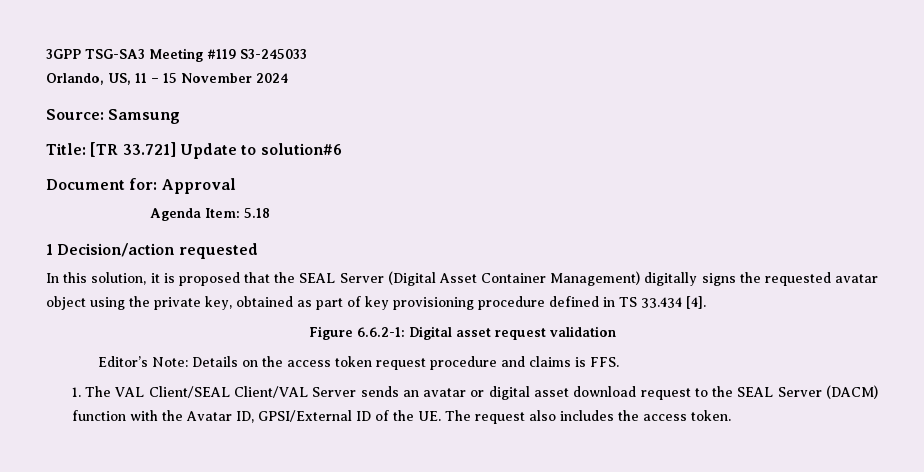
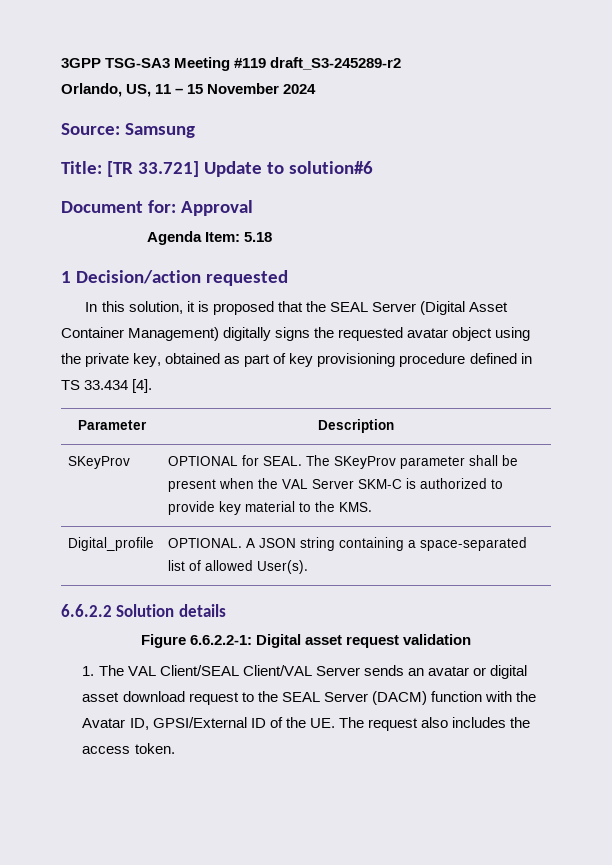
- 3GPP TSG-SA3 Meeting #119 S3-245033
+ 3GPP TSG-SA3 Meeting #119 draft_S3-245289-r2
+ Parameter | Description
+ SKeyProv | OPTIONAL for SEAL. The SKeyProv parameter shall be present when the VAL Server SKM-C is authorized to provide key material to the KMS.
+ Digital_profile | OPTIONAL. A JSON string containing a space-separated list of allowed User(s).
+ 6.6.2.2 Solution details
- Figure 6.6.2-1: Digital asset request validation
+ Figure 6.6.2.2-1: Digital asset request validation
- Editor’s Note: Details on the access token request procedure and claims is FFS.

